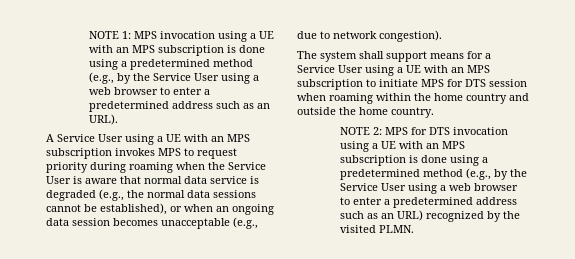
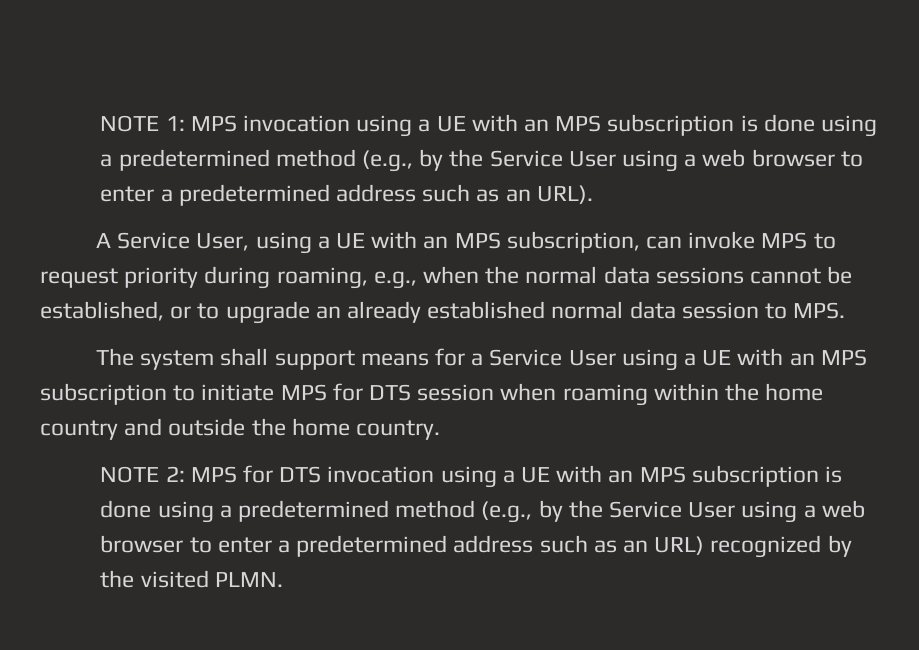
- A Service User using a UE with an MPS subscription invokes MPS to request priority during roaming when the Service User is aware that normal data service is degraded (e.g., the normal data sessions cannot be established), or when an ongoing data session becomes unacceptable (e.g., due to network congestion).
+ A Service User, using a UE with an MPS subscription, can invoke MPS to request priority during roaming, e.g., when the normal data sessions cannot be established, or to upgrade an already established normal data session to MPS.

